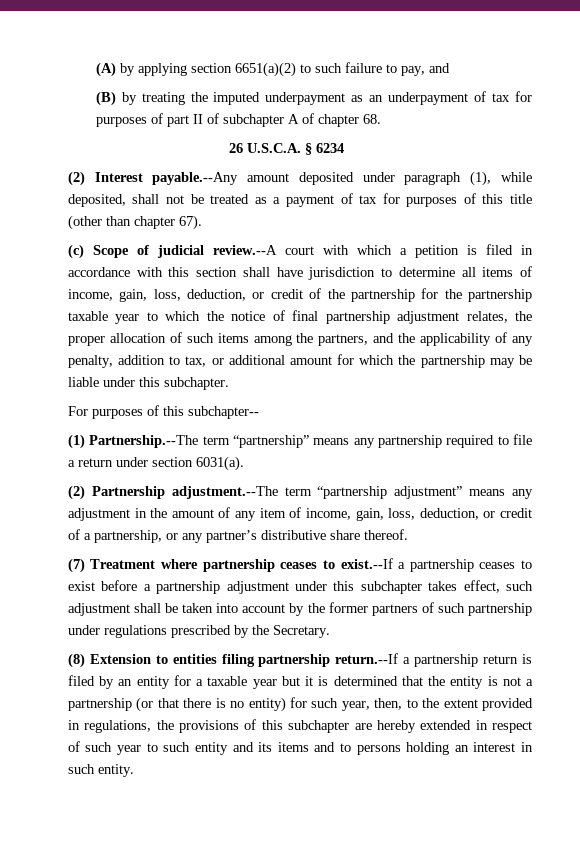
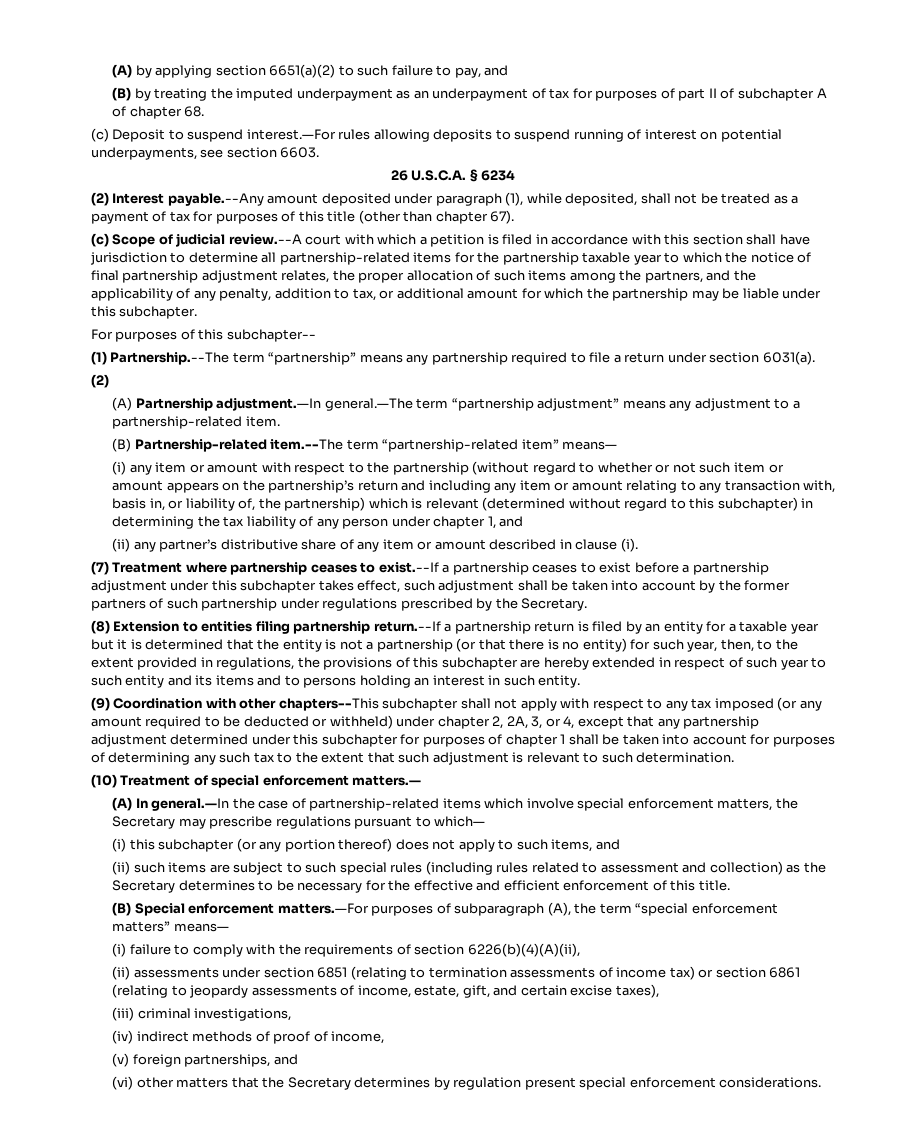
+ (c) Deposit to suspend interest.—For rules allowing deposits to suspend running of interest on potential underpayments, see section 6603.
- (c) Scope of judicial review.--A court with which a petition is filed in accordance with this section shall have jurisdiction to determine all items of income, gain, loss, deduction, or credit of the partnership for the partnership taxable year to which the notice of final partnership adjustment relates, the proper allocation of such items among the partners, and the applicability of any penalty, addition to tax, or additional amount for which the partnership may be liable under this subchapter.
+ (c) Scope of judicial review.--A court with which a petition is filed in accordance with this section shall have jurisdiction to determine all partnership-related items for the partnership taxable year to which the notice of final partnership adjustment relates, the proper allocation of such items among the partners, and the applicability of any penalty, addition to tax, or additional amount for which the partnership may be liable under this subchapter.
  (1) Partnership.--The term “partnership” means any partnership required to file a return under section 6031(a).
- (2) Partnership adjustment.--The term “partnership adjustment” means any adjustment in the amount of any item of income, gain, loss, deduction, or credit of a partnership, or any partner’s distributive share thereof.
+ (2)
+ (A) Partnership adjustment.—In general.—The term “partnership adjustment” means any adjustment to a partnership-related item.
+ (B) Partnership-related item.--The term “partnership-related item” means—
+ (i) any item or amount with respect to the partnership (without regard to whether or not such item or amount appears on the partnership’s return and including any item or amount relating to any transaction with, basis in, or liability of, the partnership) which is relevant (determined without regard to this subchapter) in determining the tax liability of any person under chapter 1, and
+ (ii) any partner’s distributive share of any item or amount described in clause (i).
+ (9) Coordination with other chapters--This subchapter shall not apply with respect to any tax imposed (or any amount required to be deducted or withheld) under chapter 2, 2A, 3, or 4, except that any partnership adjustment determined under this subchapter for purposes of chapter 1 shall be taken into account for purposes of determining any such tax to the extent that such adjustment is relevant to such determination.
+ (10) Treatment of special enforcement matters.—
+ (A) In general.—In the case of partnership-related items which involve special enforcement matters, the Secretary may prescribe regulations pursuant to which—
+ (i) this subchapter (or any portion thereof) does not apply to such items, and
+ (ii) such items are subject to such special rules (including rules related to assessment and collection) as the Secretary determines to be necessary for the effective and efficient enforcement of this title.
+ (B) Special enforcement matters.—For purposes of subparagraph (A), the term “special enforcement matters” means—
+ (i) failure to comply with the requirements of section 6226(b)(4)(A)(ii),
+ (ii) assessments under section 6851 (relating to termination assessments of income tax) or section 6861 (relating to jeopardy assessments of income, estate, gift, and certain excise taxes),
+ (iii) criminal investigations,
+ (iv) indirect methods of proof of income,
+ (v) foreign partnerships, and
+ (vi) other matters that the Secretary determines by regulation present special enforcement considerations.

